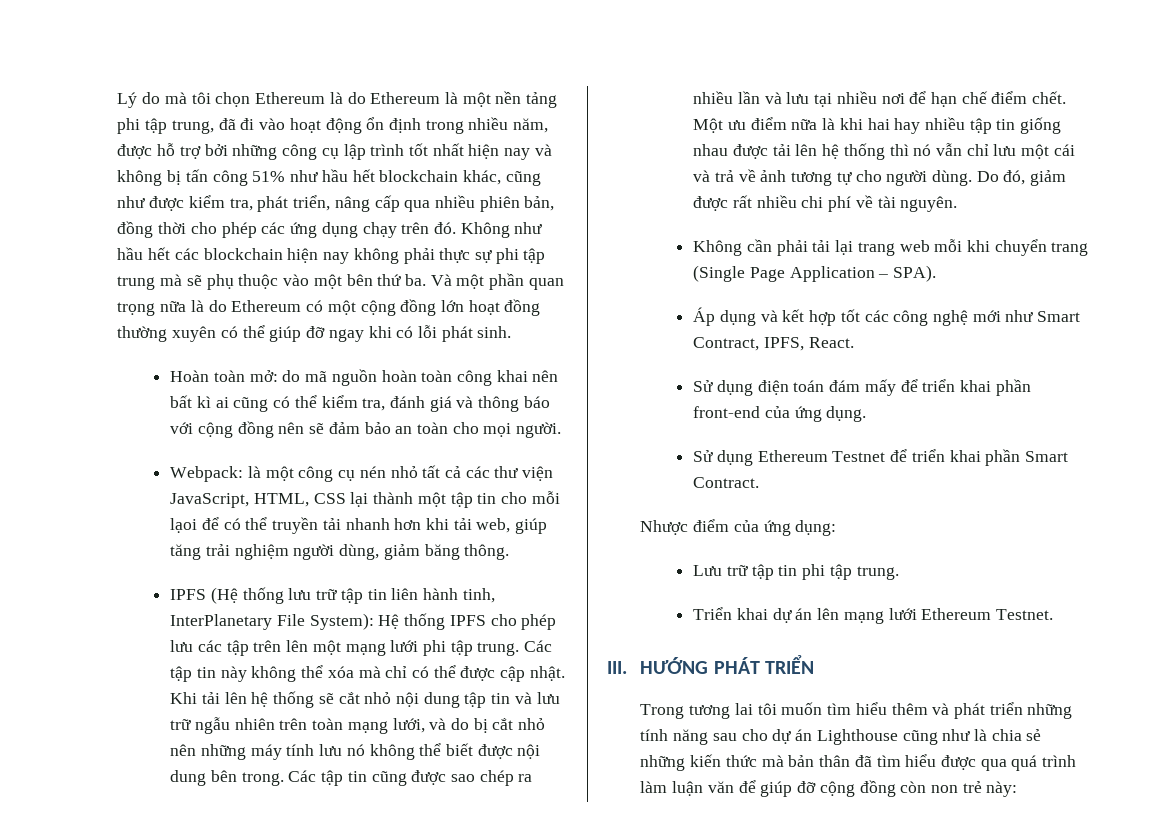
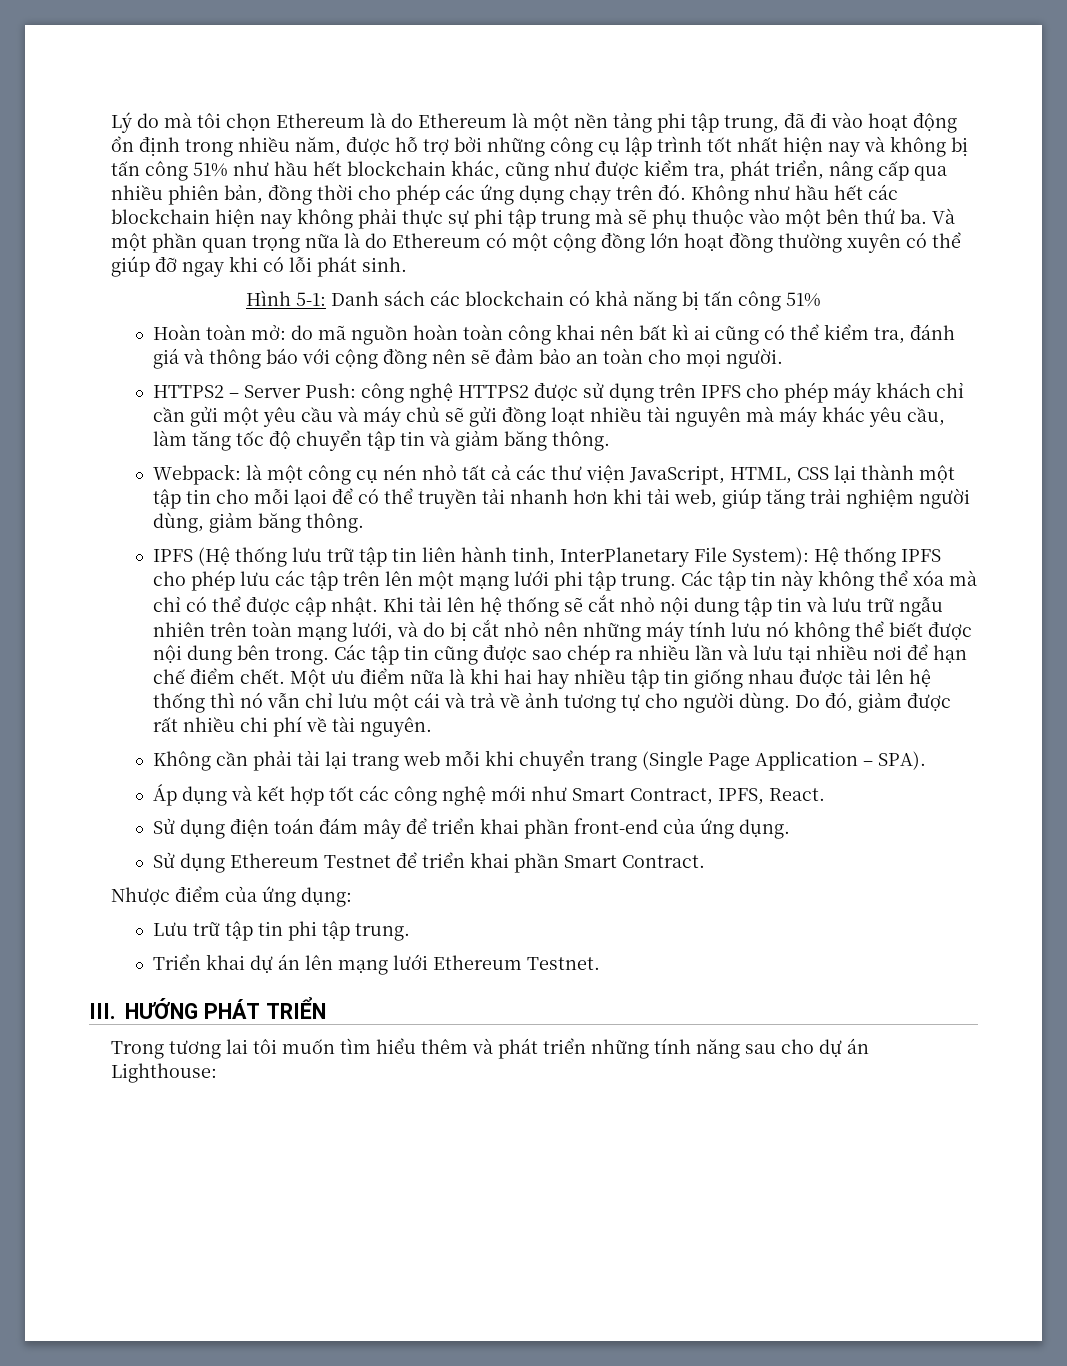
+ Hình 5-1: Danh sách các blockchain có khả năng bị tấn công 51%
+ HTTPS2 – Server Push: công nghệ HTTPS2 được sử dụng trên IPFS cho phép máy khách chỉ cần gửi một yêu cầu và máy chủ sẽ gửi đồng loạt nhiều tài nguyên mà máy khác yêu cầu, làm tăng tốc độ chuyển tập tin và giảm băng thông.
- Sử dụng điện toán đám mấy để triển khai phần front-end của ứng dụng.
+ Sử dụng điện toán đám mây để triển khai phần front-end của ứng dụng.
- Trong tương lai tôi muốn tìm hiểu thêm và phát triển những tính năng sau cho dự án Lighthouse cũng như là chia sẻ những kiến thức mà bản thân đã tìm hiểu được qua quá trình làm luận văn để giúp đỡ cộng đồng còn non trẻ này:
+ Trong tương lai tôi muốn tìm hiểu thêm và phát triển những tính năng sau cho dự án Lighthouse:

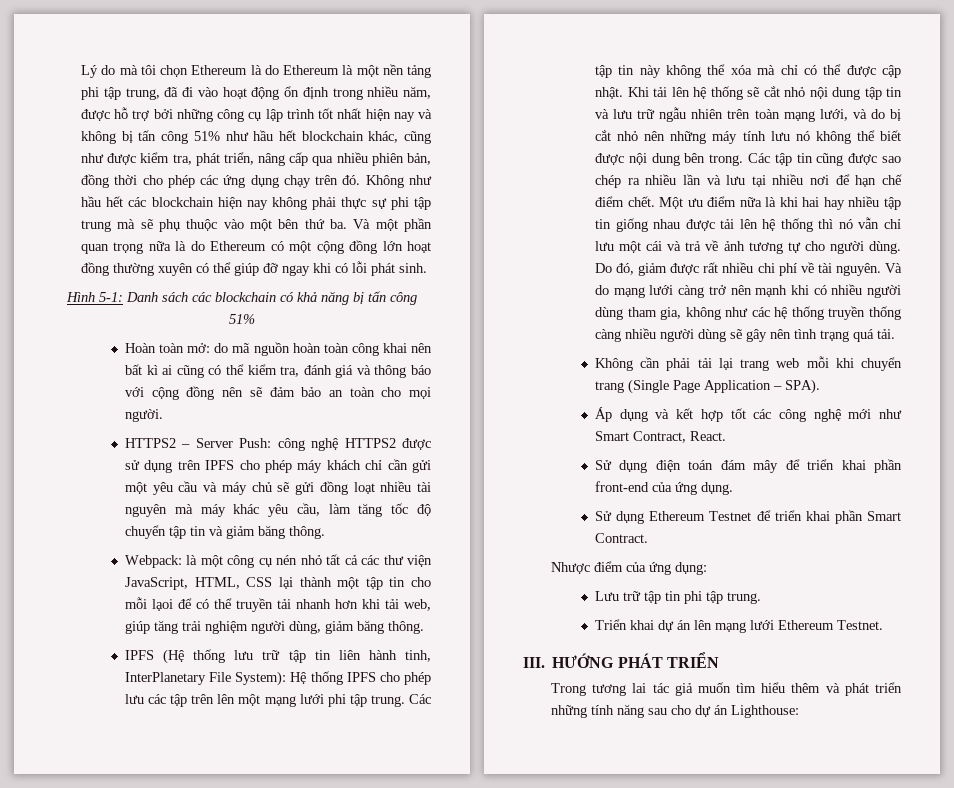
+ Và do mạng lưới càng trở nên mạnh khi có nhiều người dùng tham gia, không như các hệ thống truyền thống càng nhiều người dùng sẽ gây nên tình trạng quá tải.
- Áp dụng và kết hợp tốt các công nghệ mới như Smart Contract, IPFS, React.
+ Áp dụng và kết hợp tốt các công nghệ mới như Smart Contract, React.
- Trong tương lai tôi muốn tìm hiểu thêm và phát triển những tính năng sau cho dự án Lighthouse:
+ Trong tương lai tác giả muốn tìm hiểu thêm và phát triển những tính năng sau cho dự án Lighthouse:

